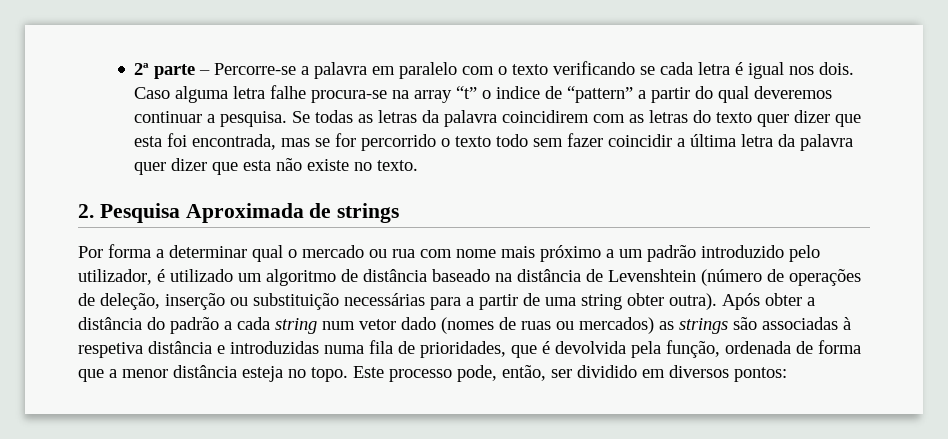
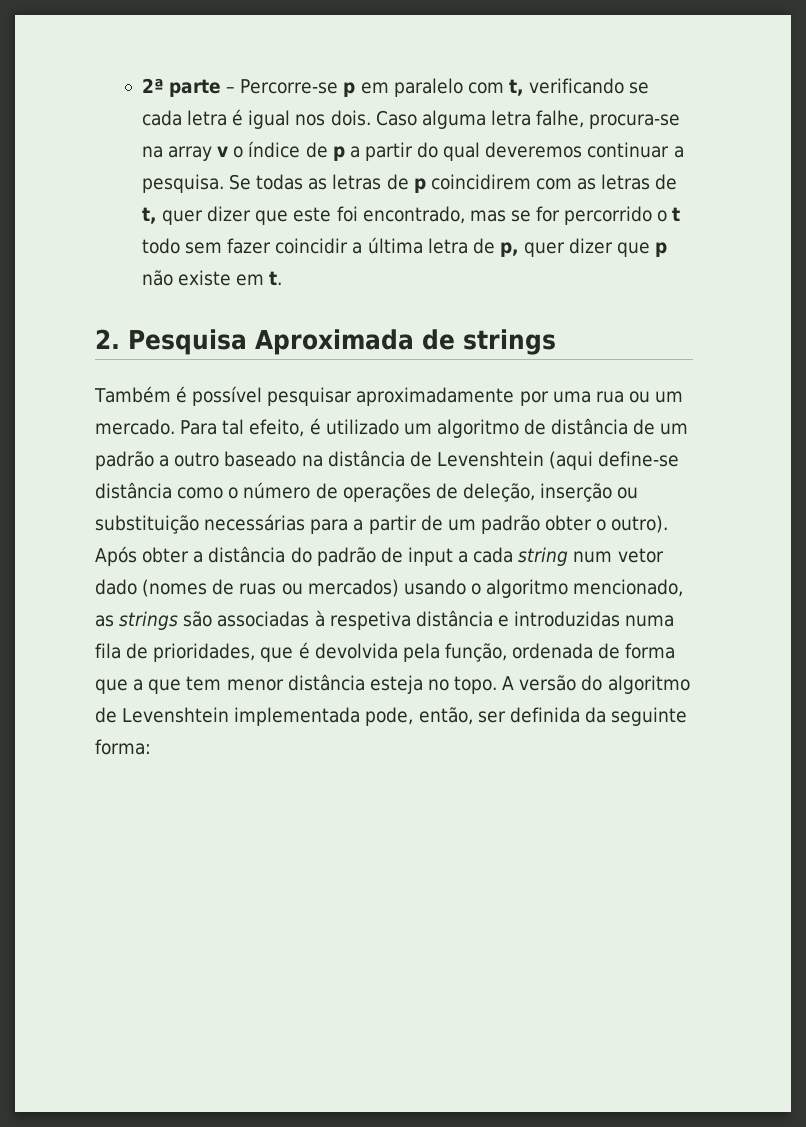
- 2ª parte – Percorre-se a palavra em paralelo com o texto verificando se cada letra é igual nos dois.
+ 2ª parte – Percorre-se p em paralelo com t, verificando se cada letra é igual nos dois.
- Caso alguma letra falhe procura-se na array “t” o indice de “pattern” a partir do qual deveremos continuar a pesquisa.
+ Caso alguma letra falhe, procura-se na array v o índice de p a partir do qual deveremos continuar a pesquisa.
- Se todas as letras da palavra coincidirem com as letras do texto quer dizer que esta foi encontrada, mas se for percorrido o texto todo sem fazer coincidir a última letra da palavra quer dizer que esta não existe no texto.
+ Se todas as letras de p coincidirem com as letras de t, quer dizer que este foi encontrado, mas se for percorrido o t todo sem fazer coincidir a última letra de p, quer dizer que p não existe em t.
- Por forma a determinar qual o mercado ou rua com nome mais próximo a um padrão introduzido pelo utilizador, é utilizado um algoritmo de distância baseado na distância de Levenshtein (número de operações de deleção, inserção ou substituição necessárias para a partir de uma string obter outra).
+ Também é possível pesquisar aproximadamente por uma rua ou um mercado. Para tal efeito, é utilizado um algoritmo de distância de um padrão a outro baseado na distância de Levenshtein (aqui define-se distância como o número de operações de deleção, inserção ou substituição necessárias para a partir de um padrão obter o outro).
- Após obter a distância do padrão a cada string num vetor dado (nomes de ruas ou mercados) as strings são associadas à respetiva distância e introduzidas numa fila de prioridades, que é devolvida pela função, ordenada de forma que a menor distância esteja no topo.
+ Após obter a distância do padrão de input a cada string num vetor dado (nomes de ruas ou mercados) usando o algoritmo mencionado, as strings são associadas à respetiva distância e introduzidas numa fila de prioridades, que é devolvida pela função, ordenada de forma que a que tem menor distância esteja no topo.
- Este processo pode, então, ser dividido em diversos pontos:
+ A versão do algoritmo de Levenshtein implementada pode, então, ser definida da seguinte forma:

